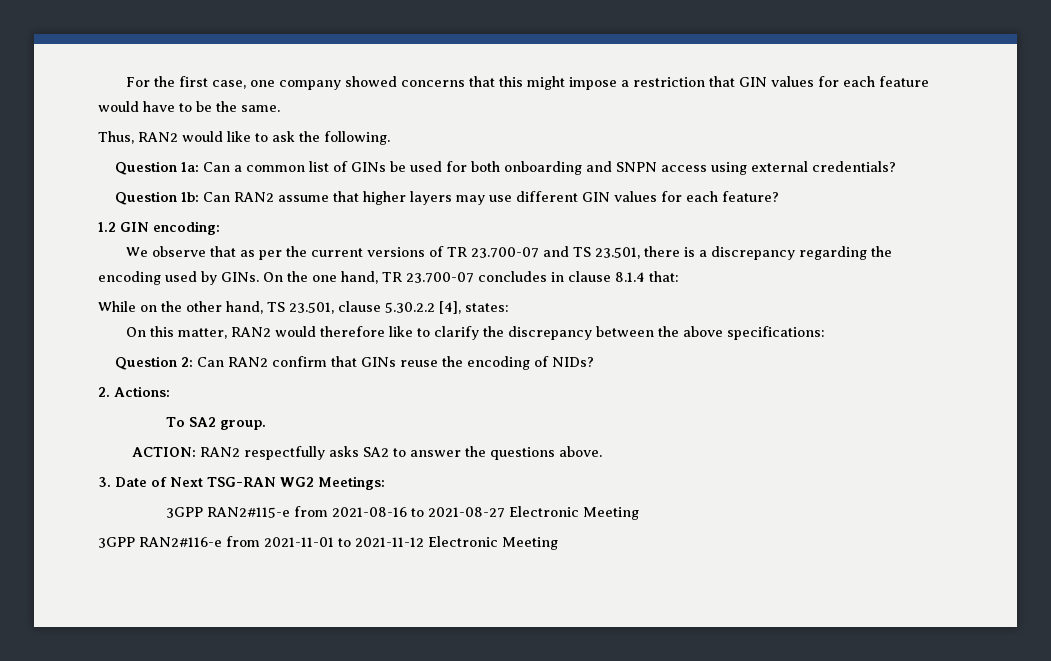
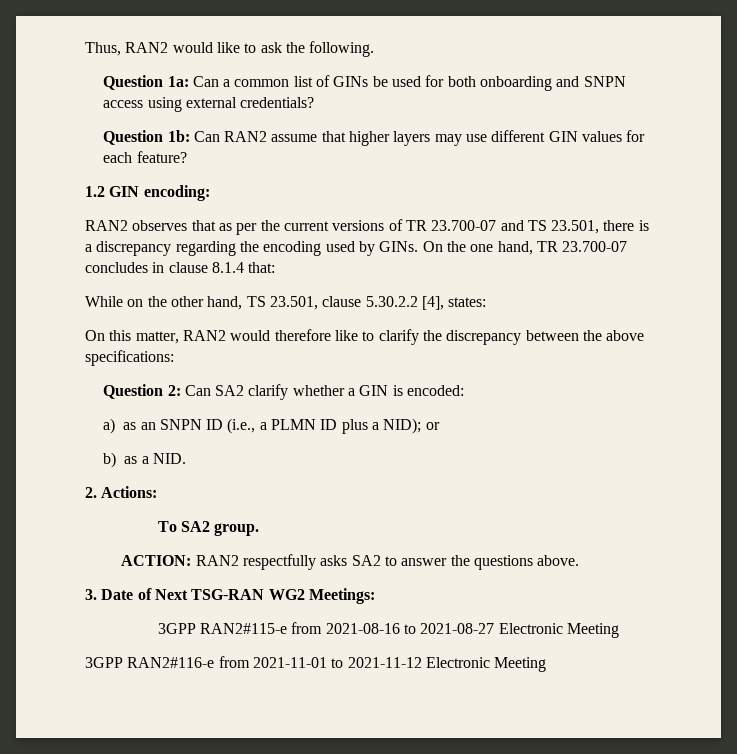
- For the first case, one company showed concerns that this might impose a restriction that GIN values for each feature would have to be the same.
- We observe that as per the current versions of TR 23.700-07 and TS 23.501, there is a discrepancy regarding the encoding used by GINs.
+ RAN2 observes that as per the current versions of TR 23.700-07 and TS 23.501, there is a discrepancy regarding the encoding used by GINs.
- Question 2: Can RAN2 confirm that GINs reuse the encoding of NIDs?
+ Question 2: Can SA2 clarify whether a GIN is encoded:
+ a) as an SNPN ID (i.e., a PLMN ID plus a NID); or
+ b) as a NID.

